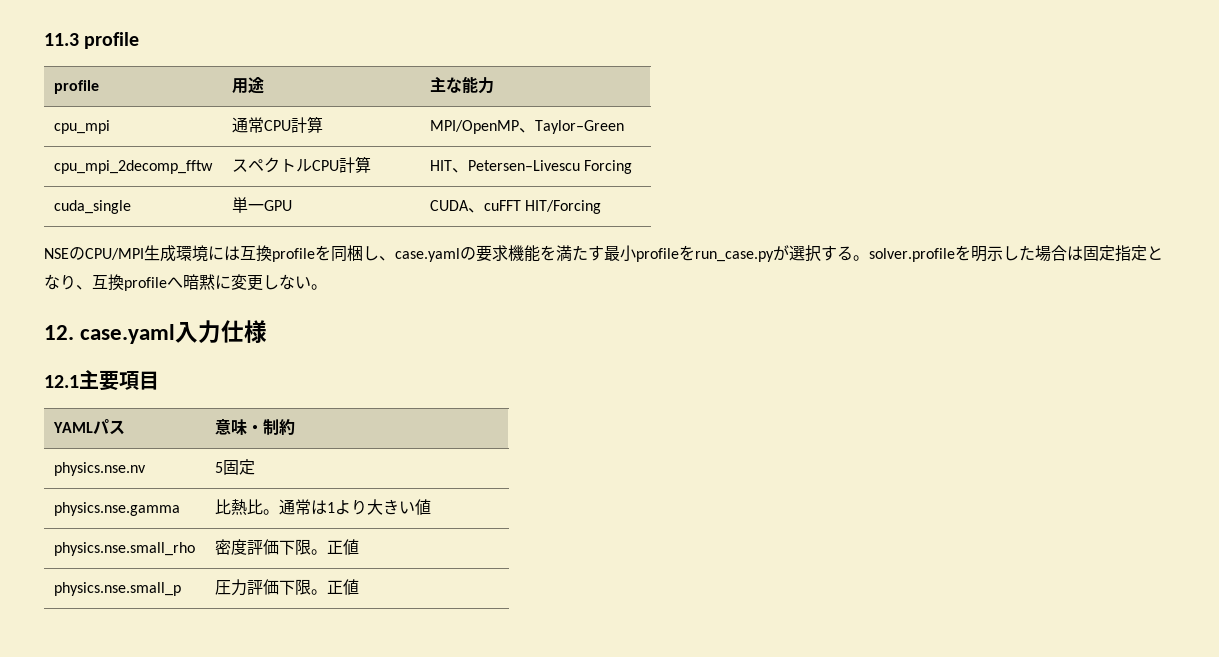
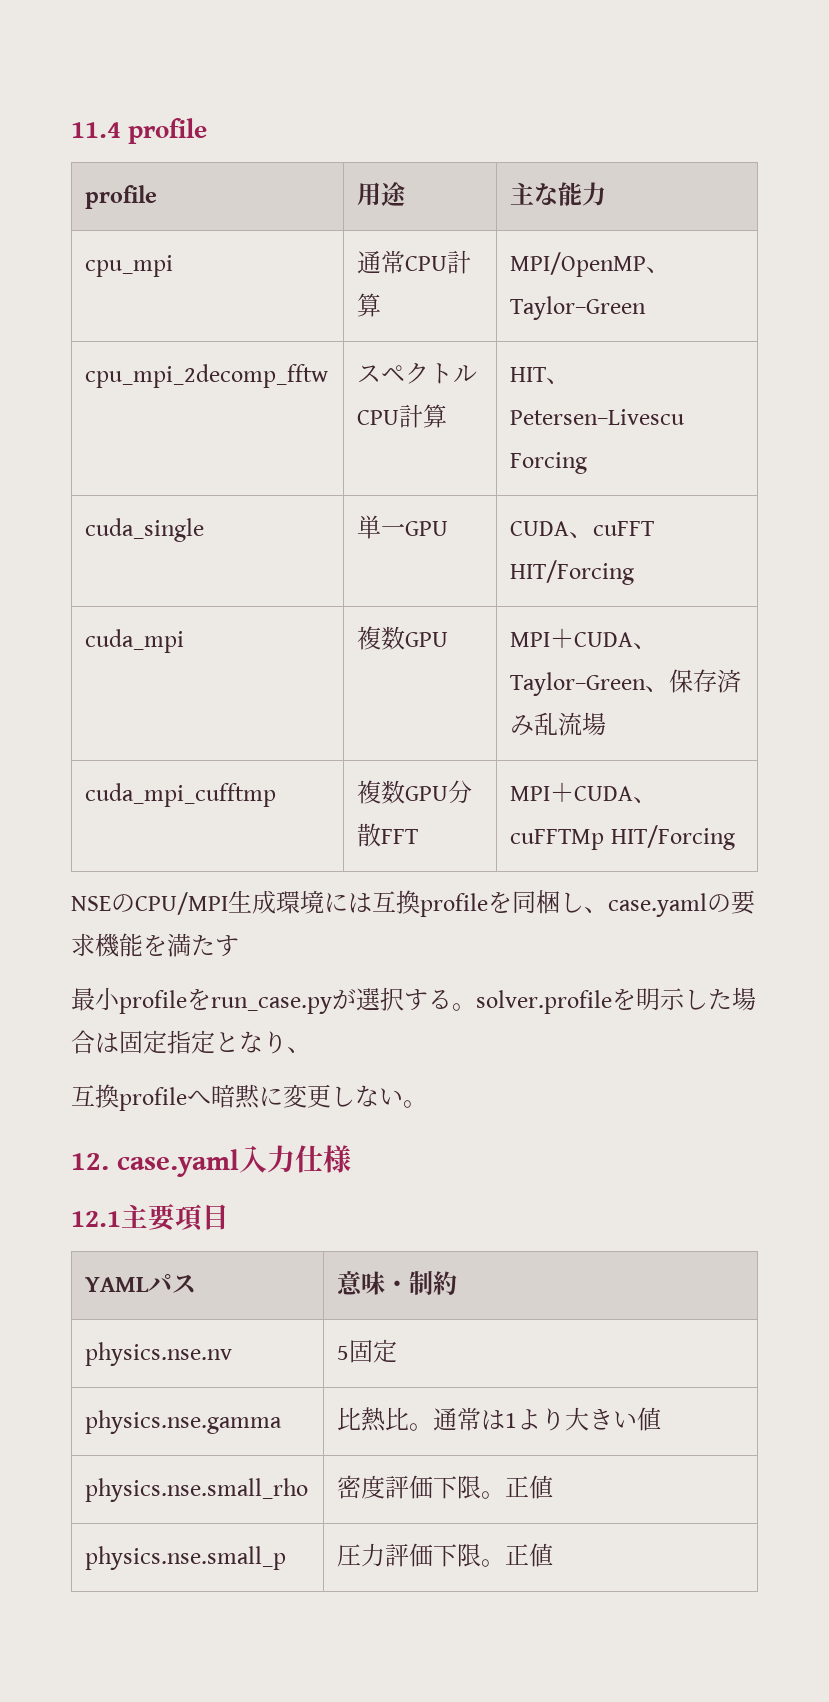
- 11.3 profile
+ 11.4 profile
+ cuda_mpi | 複数GPU | MPI＋CUDA、Taylor–Green、保存済み乱流場
+ cuda_mpi_cufftmp | 複数GPU分散FFT | MPI＋CUDA、cuFFTMp HIT/Forcing
- NSEのCPU/MPI生成環境には互換profileを同梱し、case.yamlの要求機能を満たす最小profileをrun_case.pyが選択する。solver.profileを明示した場合は固定指定となり、互換profileへ暗黙に変更しない。
+ NSEのCPU/MPI生成環境には互換profileを同梱し、case.yamlの要求機能を満たす
+ 最小profileをrun_case.pyが選択する。solver.profileを明示した場合は固定指定となり、
+ 互換profileへ暗黙に変更しない。

